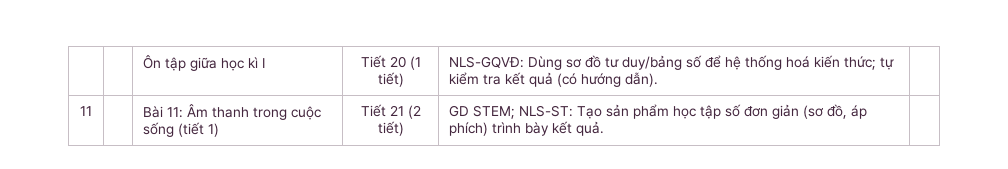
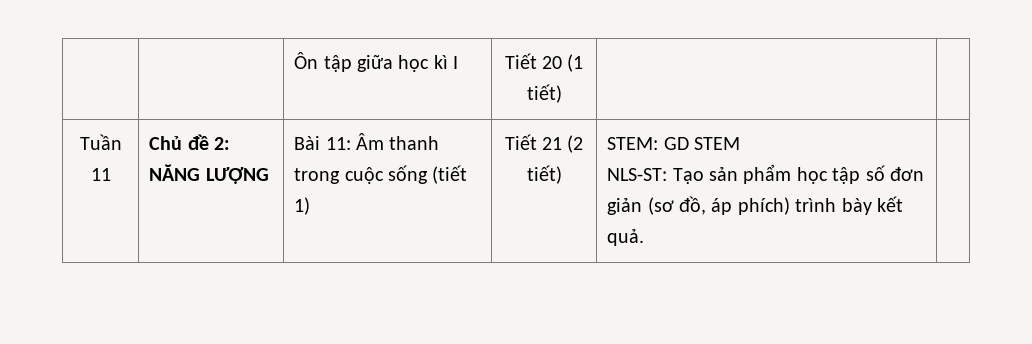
- | | Ôn tập giữa học kì I | Tiết 20 (1 tiết) | NLS-GQVĐ: Dùng sơ đồ tư duy/bảng số để hệ thống hoá kiến thức; tự kiểm tra kết quả (có hướng dẫn). |
- 11 | | Bài 11: Âm thanh trong cuộc sống (tiết 1) | Tiết 21 (2 tiết) | GD STEM; NLS-ST: Tạo sản phẩm học tập số đơn giản (sơ đồ, áp phích) trình bày kết quả. |
+ | | Ôn tập giữa học kì I | Tiết 20 (1 tiết) | |
+ Tuần 11 | Chủ đề 2: NĂNG LƯỢNG | Bài 11: Âm thanh trong cuộc sống (tiết 1) | Tiết 21 (2 tiết) | STEM: GD STEM
+ NLS-ST: Tạo sản phẩm học tập số đơn giản (sơ đồ, áp phích) trình bày kết quả. |

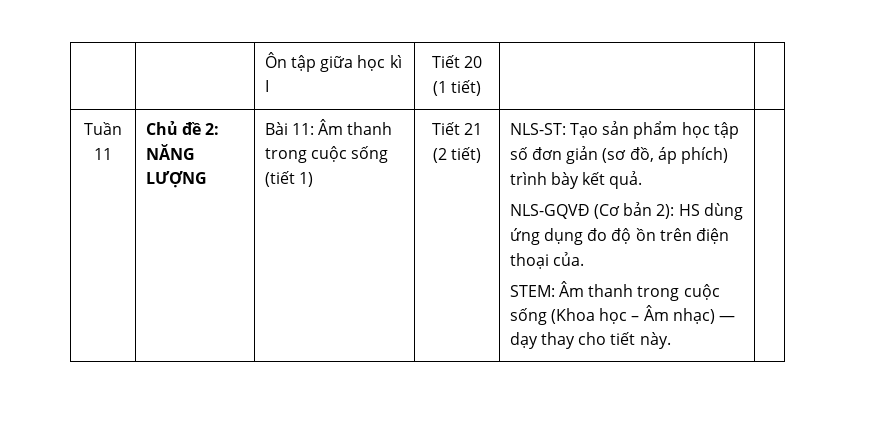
- STEM: GD STEM
+ NLS-GQVĐ (Cơ bản 2): HS dùng ứng dụng đo độ ồn trên điện thoại của.
+ STEM: Âm thanh trong cuộc sống (Khoa học – Âm nhạc) — dạy thay cho tiết này.

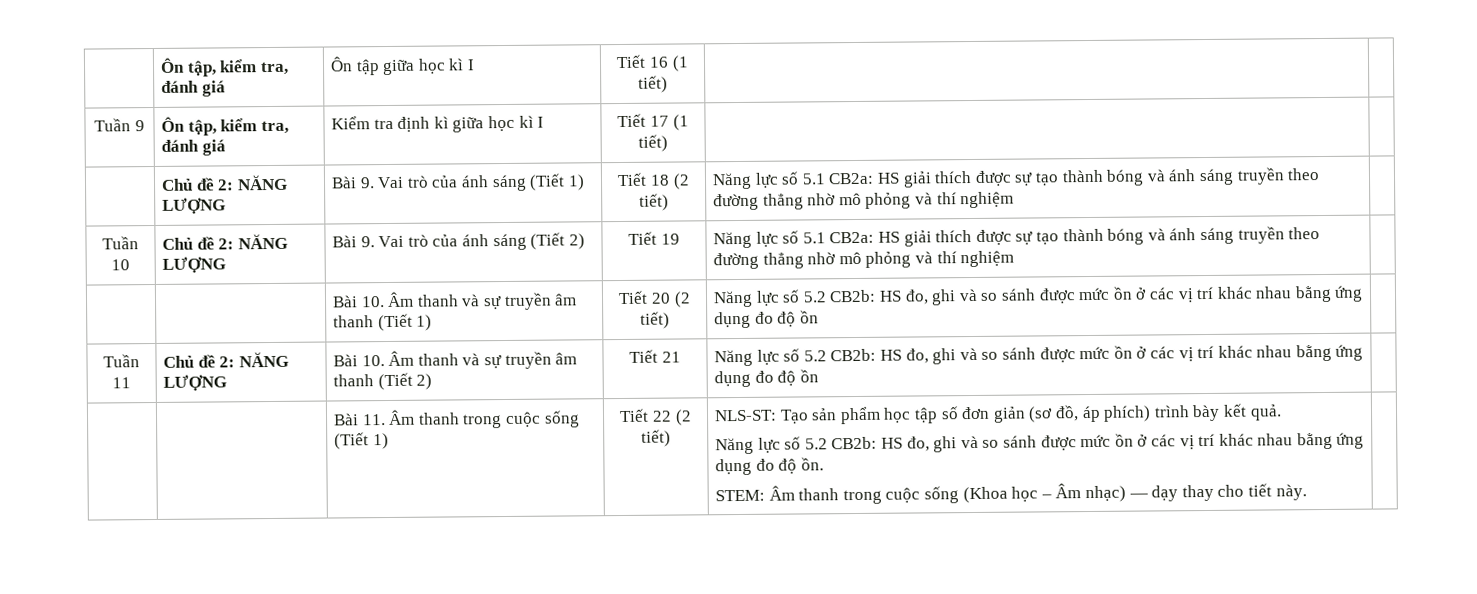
- | | Ôn tập giữa học kì I | Tiết 20 (1 tiết) | |
+ | Ôn tập, kiểm tra, đánh giá | Ôn tập giữa học kì I | Tiết 16 (1 tiết) | |
+ Tuần 9 | Ôn tập, kiểm tra, đánh giá | Kiểm tra định kì giữa học kì I | Tiết 17 (1 tiết) | |
+ | Chủ đề 2: NĂNG LƯỢNG | Bài 9. Vai trò của ánh sáng (Tiết 1) | Tiết 18 (2 tiết) | Năng lực số 5.1 CB2a: HS giải thích được sự tạo thành bóng và ánh sáng truyền theo đường thẳng nhờ mô phỏng và thí nghiệm |
+ Tuần 10 | Chủ đề 2: NĂNG LƯỢNG | Bài 9. Vai trò của ánh sáng (Tiết 2) | Tiết 19 | Năng lực số 5.1 CB2a: HS giải thích được sự tạo thành bóng và ánh sáng truyền theo đường thẳng nhờ mô phỏng và thí nghiệm |
+ | | Bài 10. Âm thanh và sự truyền âm thanh (Tiết 1) | Tiết 20 (2 tiết) | Năng lực số 5.2 CB2b: HS đo, ghi và so sánh được mức ồn ở các vị trí khác nhau bằng ứng dụng đo độ ồn
- Bài 11: Âm thanh trong cuộc sống (tiết 1) | Tiết 21 (2 tiết)
+ Bài 10. Âm thanh và sự truyền âm thanh (Tiết 2) | Tiết 21 | Năng lực số 5.2 CB2b: HS đo, ghi và so sánh được mức ồn ở các vị trí khác nhau bằng ứng dụng đo độ ồn |
+ | | Bài 11. Âm thanh trong cuộc sống (Tiết 1) | Tiết 22 (2 tiết)
- NLS-GQVĐ (Cơ bản 2): HS dùng ứng dụng đo độ ồn trên điện thoại của.
+ Năng lực số 5.2 CB2b: HS đo, ghi và so sánh được mức ồn ở các vị trí khác nhau bằng ứng dụng đo độ ồn.

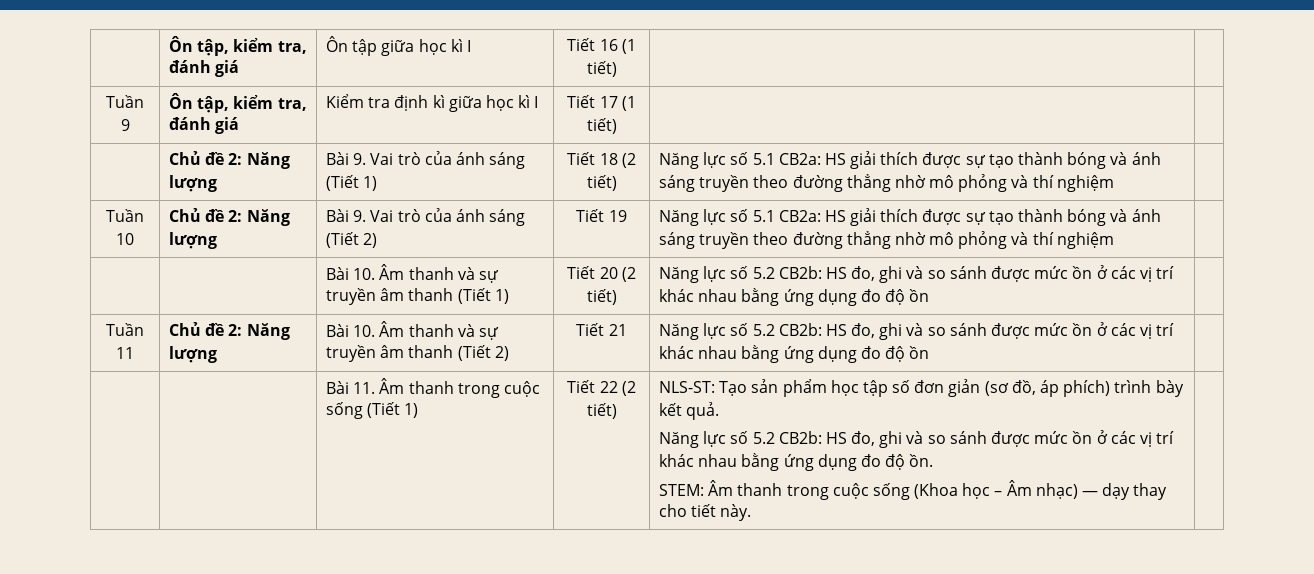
  Tuần 9 | Ôn tập, kiểm tra, đánh giá | Kiểm tra định kì giữa học kì I | Tiết 17 (1 tiết) | |
- | Chủ đề 2: NĂNG LƯỢNG
+ | Chủ đề 2: Năng lượng
- Tuần 10 | Chủ đề 2: NĂNG LƯỢNG
+ Tuần 10 | Chủ đề 2: Năng lượng
- Tuần 11 | Chủ đề 2: NĂNG LƯỢNG
+ Tuần 11 | Chủ đề 2: Năng lượng

